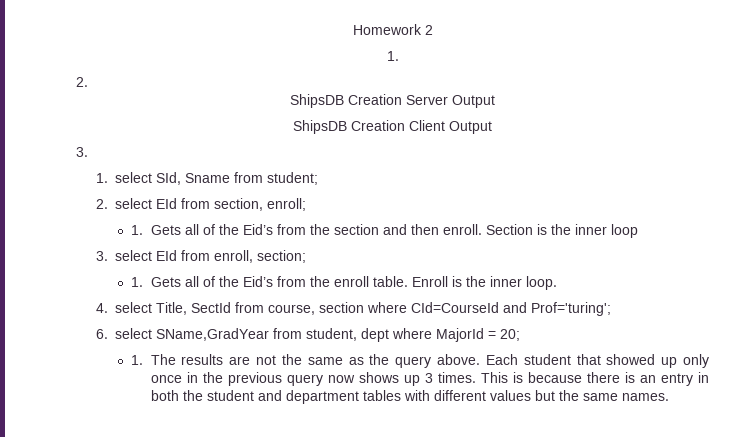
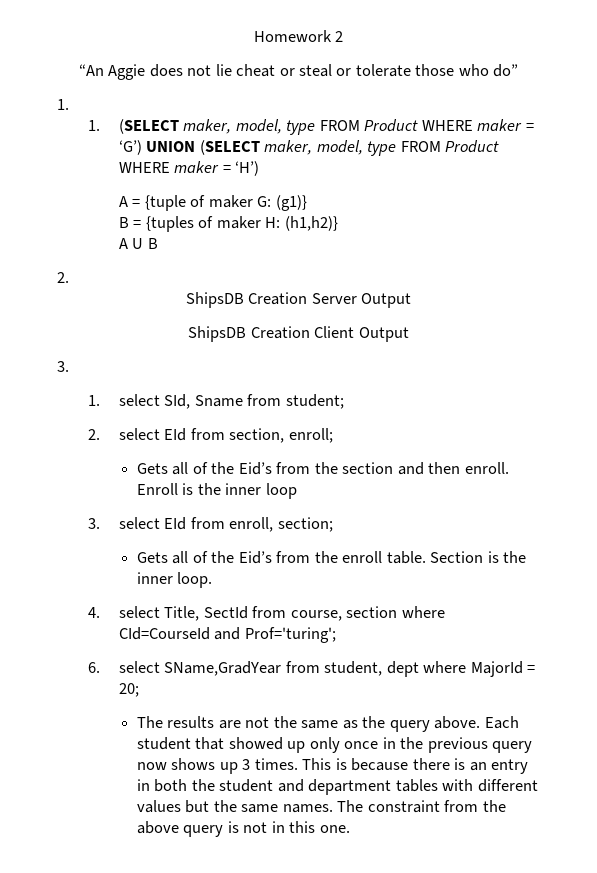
  Homework 2
+ “An Aggie does not lie cheat or steal or tolerate those who do”
  1.
+ 1. (SELECT maker, model, type FROM Product WHERE maker = ‘G’) UNION (SELECT maker, model, type FROM Product WHERE maker = ‘H’)
+ A = {tuple of maker G: (g1)}
+ B = {tuples of maker H: (h1,h2)}
+ A U B
- 1. Gets all of the Eid’s from the section and then enroll.
+ Gets all of the Eid’s from the section and then enroll.
- Section is the inner loop
+ Enroll is the inner loop
- 1. Gets all of the Eid’s from the enroll table.
+ Gets all of the Eid’s from the enroll table.
- Enroll is the inner loop.
+ Section is the inner loop.
- 1. The results are not the same as the query above.
+ The results are not the same as the query above.
+ The constraint from the above query is not in this one.

